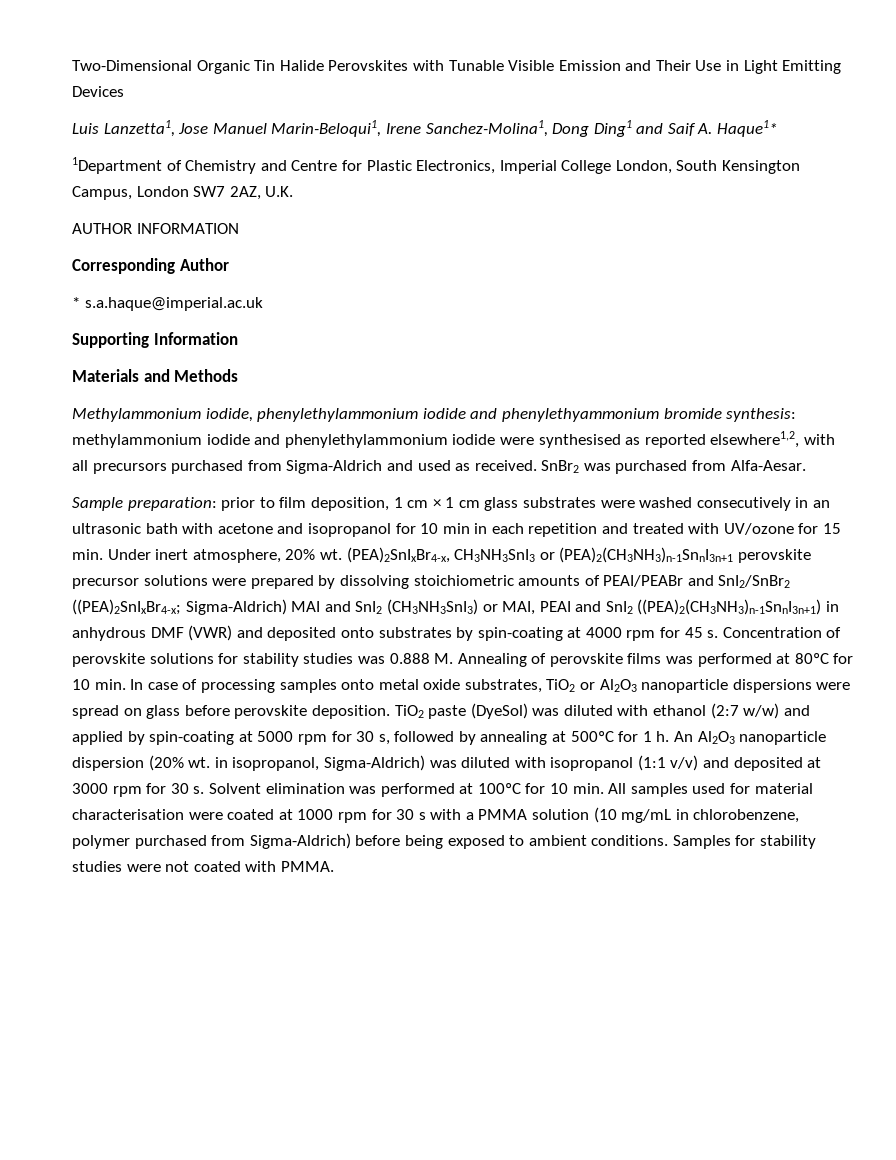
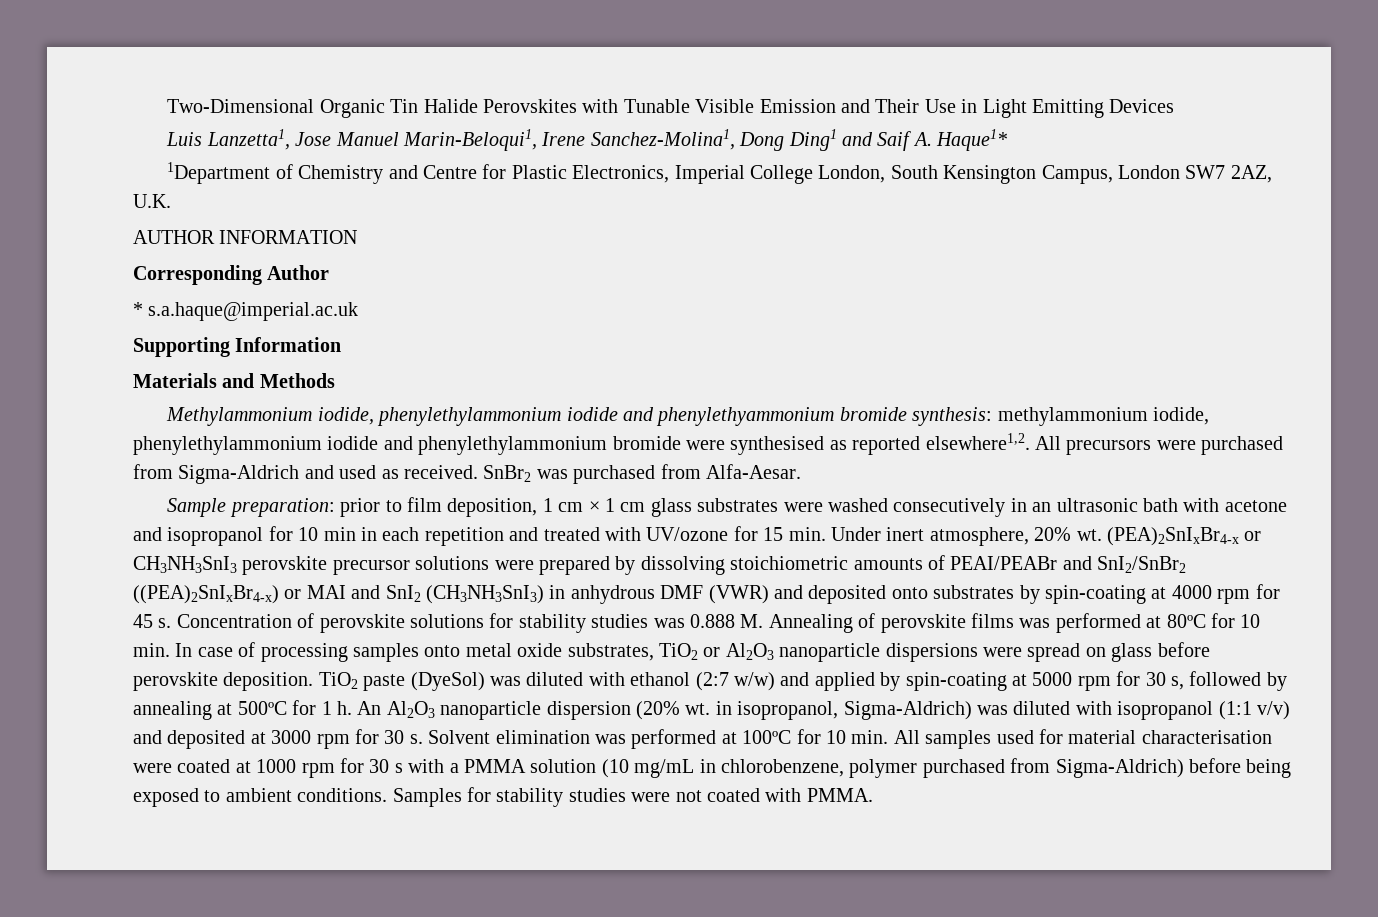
- Methylammonium iodide, phenylethylammonium iodide and phenylethyammonium bromide synthesis: methylammonium iodide and phenylethylammonium iodide were synthesised as reported elsewhere1,2, with all precursors purchased from Sigma-Aldrich and used as received.
+ Methylammonium iodide, phenylethylammonium iodide and phenylethyammonium bromide synthesis: methylammonium iodide, phenylethylammonium iodide and phenylethylammonium bromide were synthesised as reported elsewhere1,2. All precursors were purchased from Sigma-Aldrich and used as received.
- (PEA)2SnIxBr4-x, CH3NH3SnI3 or (PEA)2(CH3NH3)n-1SnnI3n+1 perovskite precursor solutions were prepared by dissolving stoichiometric amounts of PEAI/PEABr and SnI2/SnBr2 ((PEA)2SnIxBr4-x; Sigma-Aldrich) MAI and SnI2 (CH3NH3SnI3) or MAI, PEAI and SnI2 ((PEA)2(CH3NH3)n-1SnnI3n+1) in anhydrous DMF (VWR) and deposited onto substrates by spin-coating at 4000 rpm for 45 s.
+ (PEA)2SnIxBr4-x or CH3NH3SnI3 perovskite precursor solutions were prepared by dissolving stoichiometric amounts of PEAI/PEABr and SnI2/SnBr2 ((PEA)2SnIxBr4-x) or MAI and SnI2 (CH3NH3SnI3) in anhydrous DMF (VWR) and deposited onto substrates by spin-coating at 4000 rpm for 45 s.

